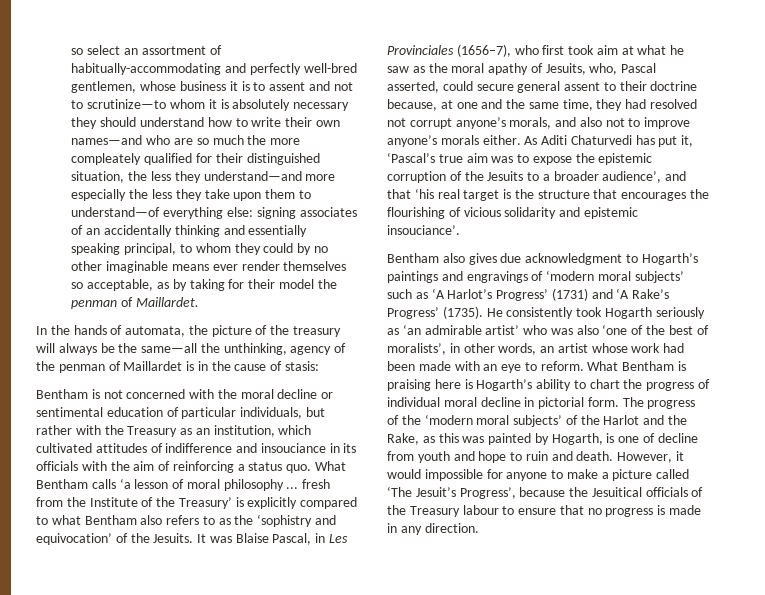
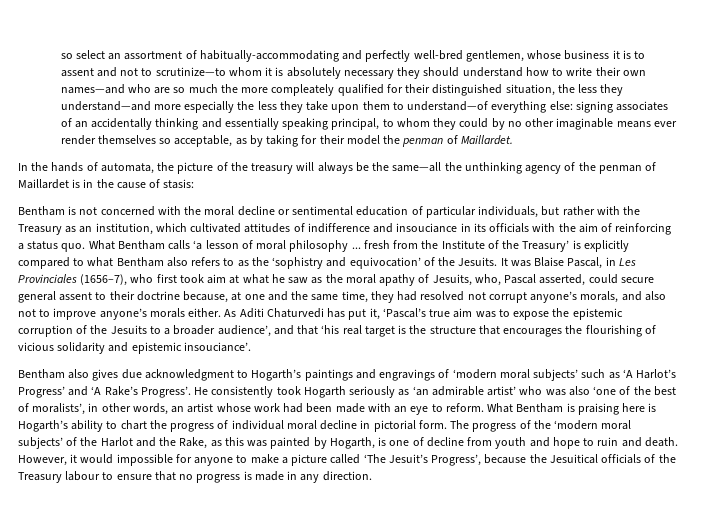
- In the hands of automata, the picture of the treasury will always be the same—all the unthinking, agency of the penman of Maillardet is in the cause of stasis:
+ In the hands of automata, the picture of the treasury will always be the same—all the unthinking agency of the penman of Maillardet is in the cause of stasis:
- Bentham also gives due acknowledgment to Hogarth’s paintings and engravings of ‘modern moral subjects’ such as ‘A Harlot’s Progress’ (1731) and ‘A Rake’s Progress’ (1735).
+ Bentham also gives due acknowledgment to Hogarth’s paintings and engravings of ‘modern moral subjects’ such as ‘A Harlot’s Progress’ and ‘A Rake’s Progress’.

